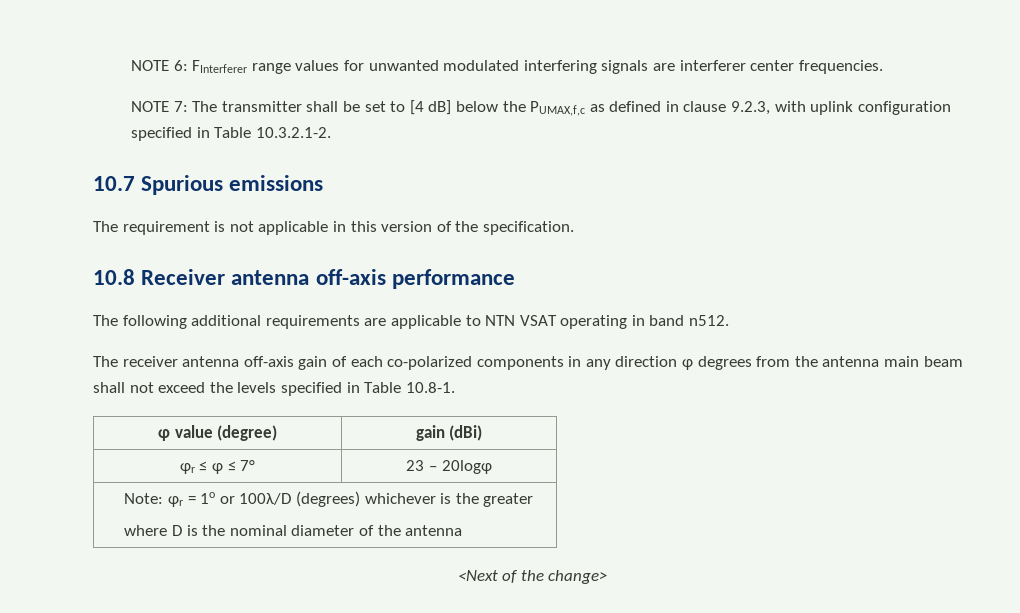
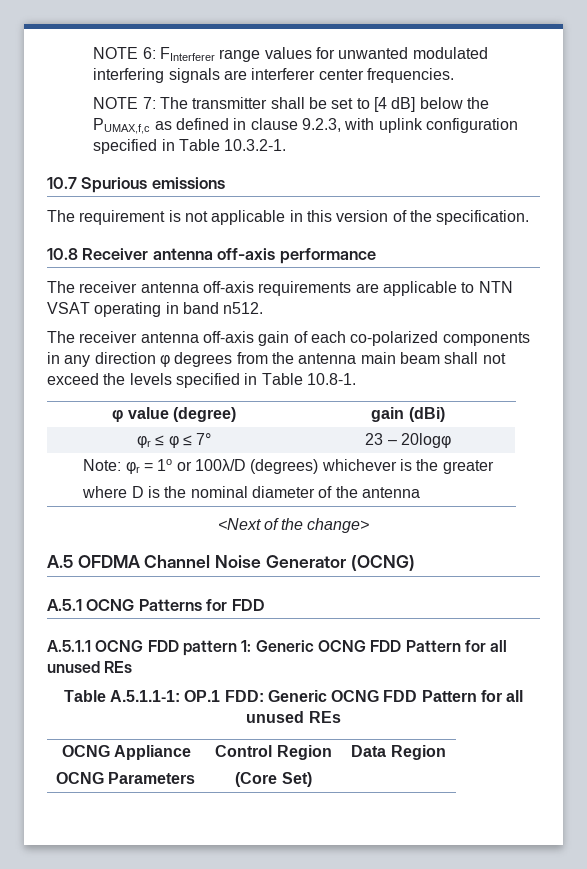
- NOTE 7: The transmitter shall be set to [4 dB] below the PUMAX,f,c as defined in clause 9.2.3, with uplink configuration specified in Table 10.3.2.1-2.
+ NOTE 7: The transmitter shall be set to [4 dB] below the PUMAX,f,c as defined in clause 9.2.3, with uplink configuration specified in Table 10.3.2-1.
- The following additional requirements are applicable to NTN VSAT operating in band n512.
+ The receiver antenna off-axis requirements are applicable to NTN VSAT operating in band n512.
+ A.5 OFDMA Channel Noise Generator (OCNG)
+ A.5.1 OCNG Patterns for FDD
+ A.5.1.1 OCNG FDD pattern 1: Generic OCNG FDD Pattern for all unused REs
+ Table A.5.1.1-1: OP.1 FDD: Generic OCNG FDD Pattern for all unused REs
+ OCNG Appliance
+ OCNG Parameters | Control Region
+ (Core Set) | Data Region

